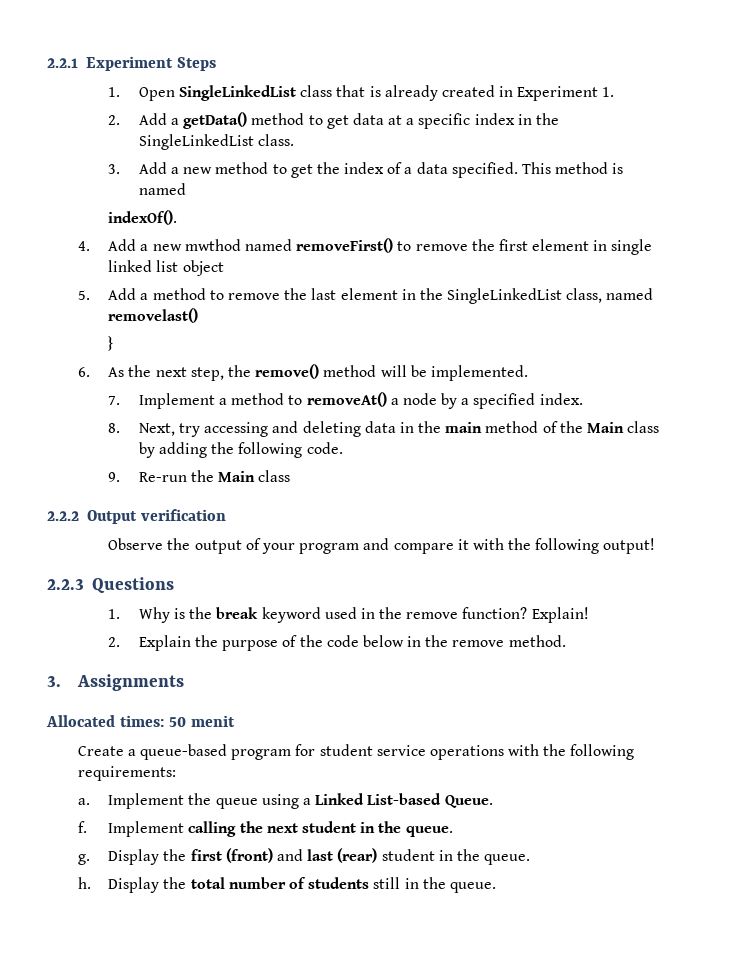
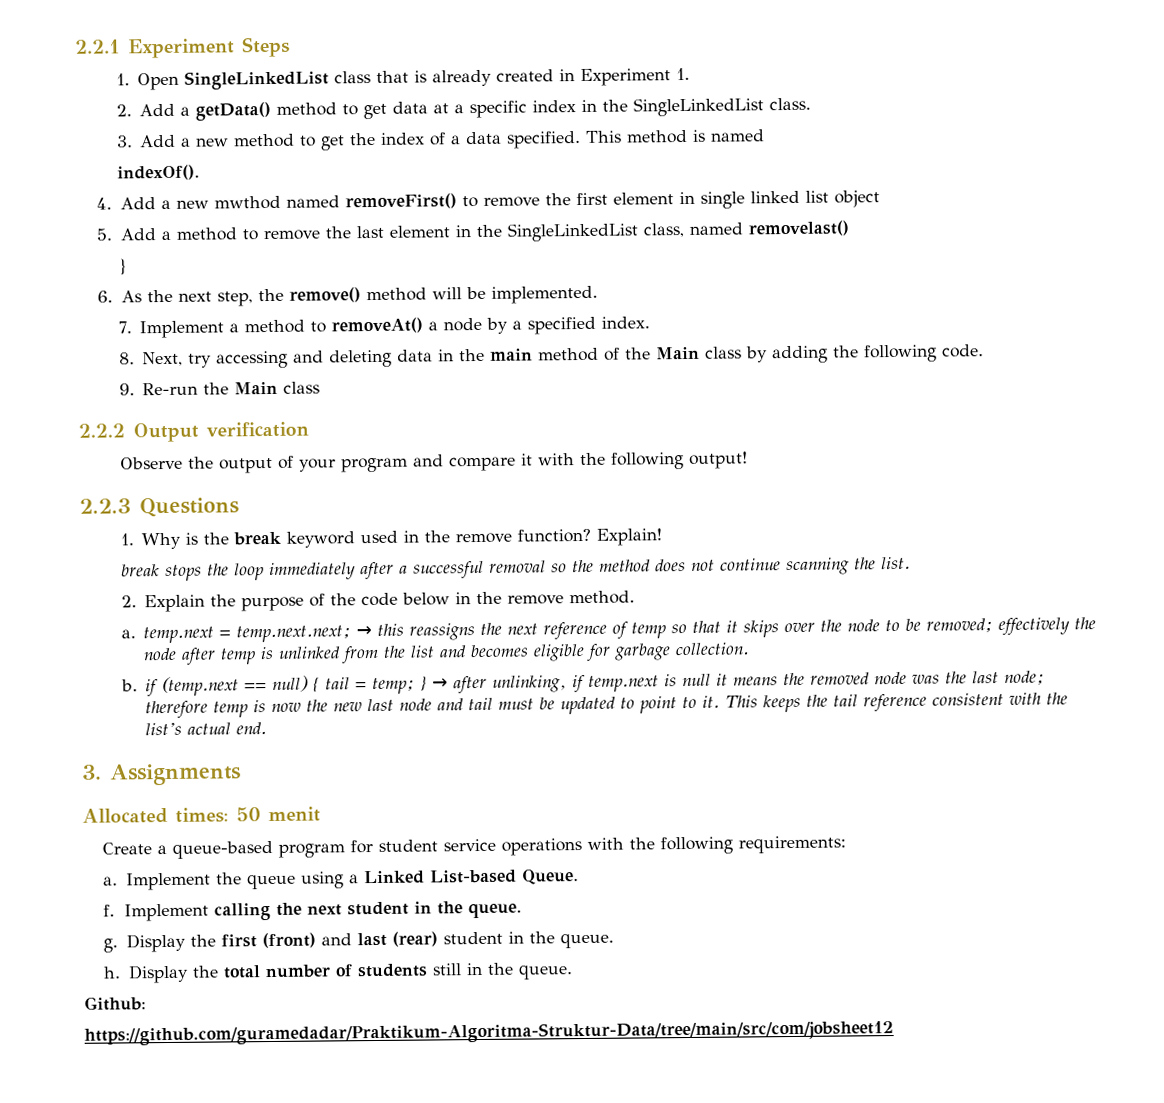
+ break stops the loop immediately after a successful removal so the method does not continue scanning the list.
+ a. temp.next = temp.next.next; → this reassigns the next reference of temp so that it skips over the node to be removed; effectively the node after temp is unlinked from the list and becomes eligible for garbage collection.
+ b. if (temp.next == null) { tail = temp; } → after unlinking, if temp.next is null it means the removed node was the last node; therefore temp is now the new last node and tail must be updated to point to it. This keeps the tail reference consistent with the list’s actual end.
+ Github:
+ https://github.com/guramedadar/Praktikum-Algoritma-Struktur-Data/tree/main/src/com/jobsheet12

